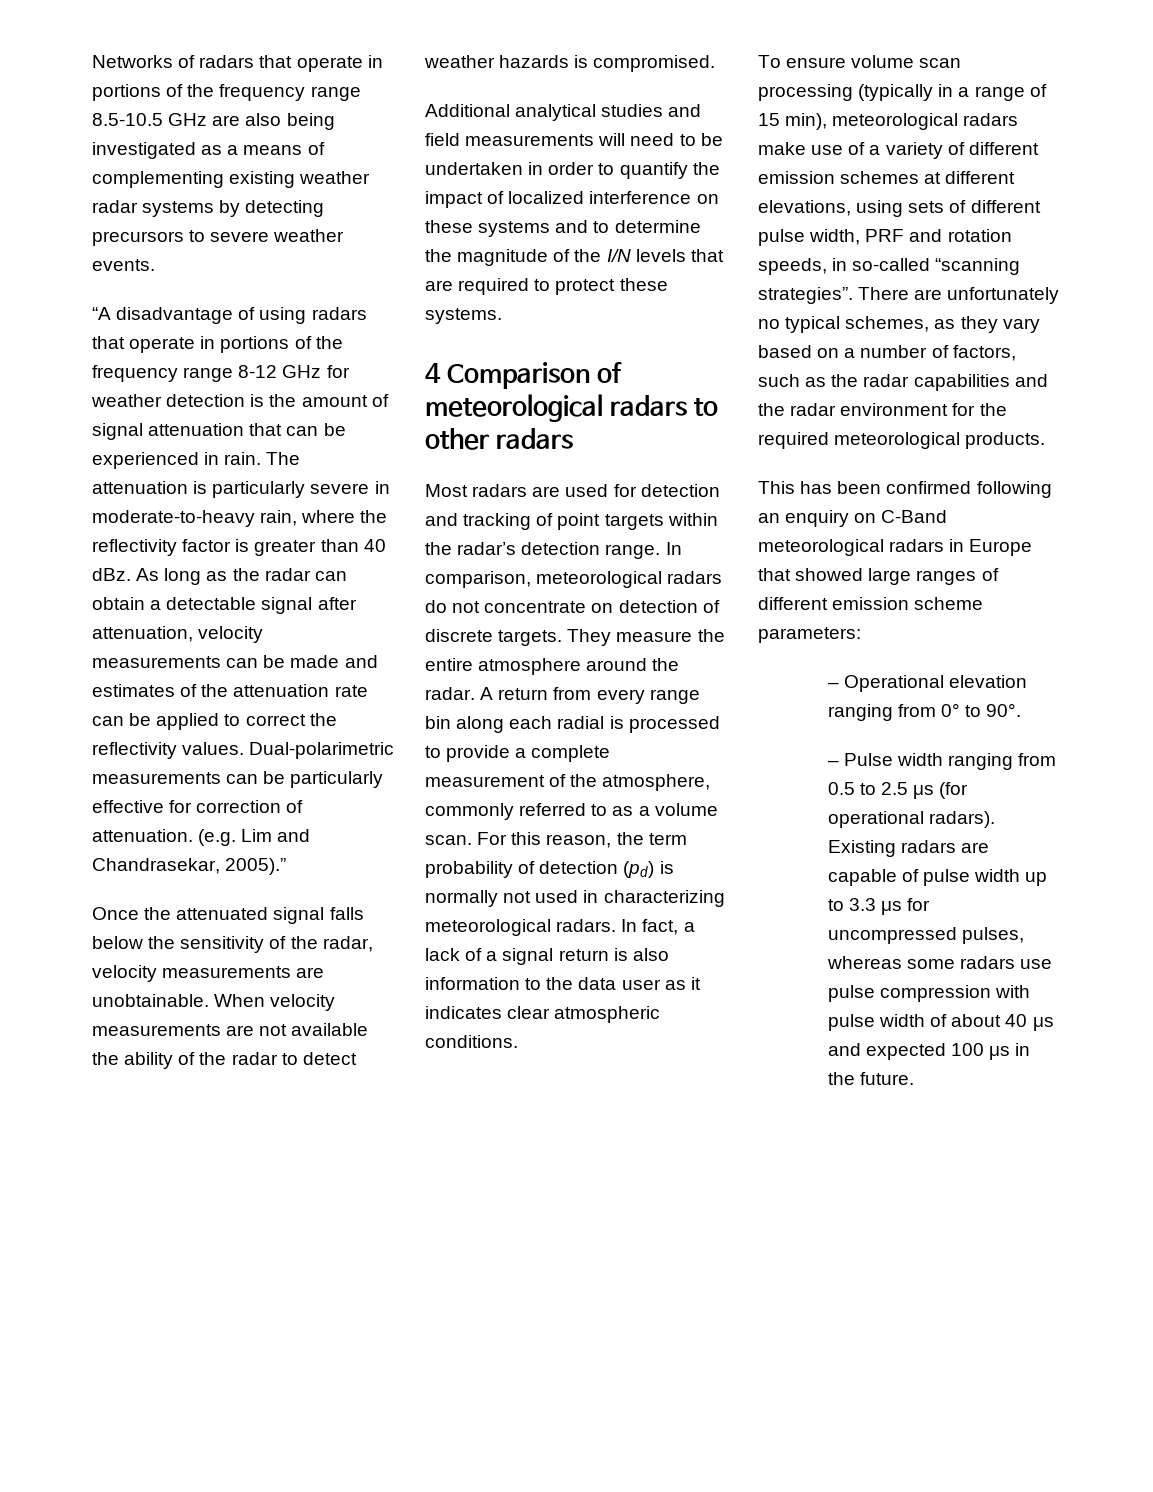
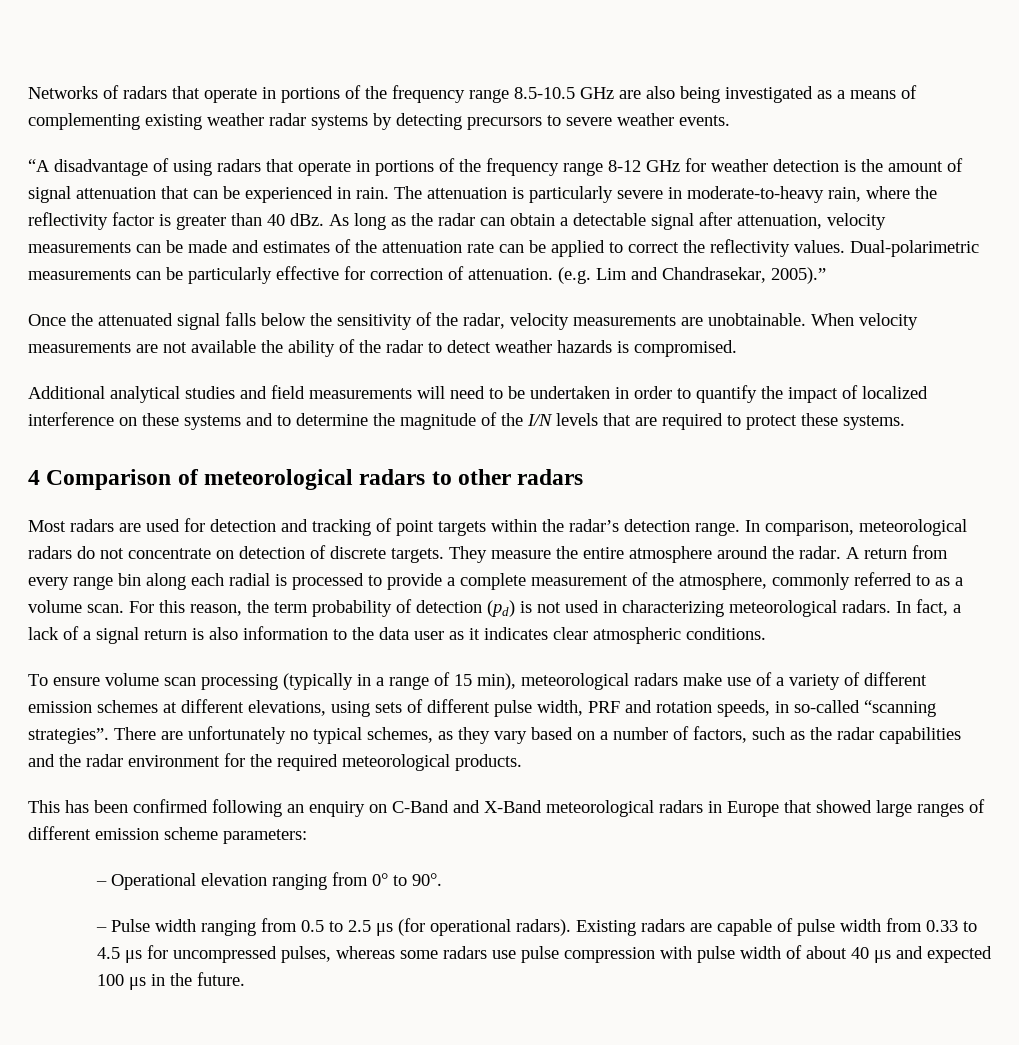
- For this reason, the term probability of detection (pd) is normally not used in characterizing meteorological radars.
+ For this reason, the term probability of detection (pd) is not used in characterizing meteorological radars.
- This has been confirmed following an enquiry on C-Band meteorological radars in Europe that showed large ranges of different emission scheme parameters:
+ This has been confirmed following an enquiry on C-Band and X-Band meteorological radars in Europe that showed large ranges of different emission scheme parameters:
- Existing radars are capable of pulse width up to 3.3 μs for uncompressed pulses, whereas some radars use pulse compression with pulse width of about 40 μs and expected 100 μs in the future.
+ Existing radars are capable of pulse width from 0.33 to 4.5 μs for uncompressed pulses, whereas some radars use pulse compression with pulse width of about 40 μs and expected 100 μs in the future.

